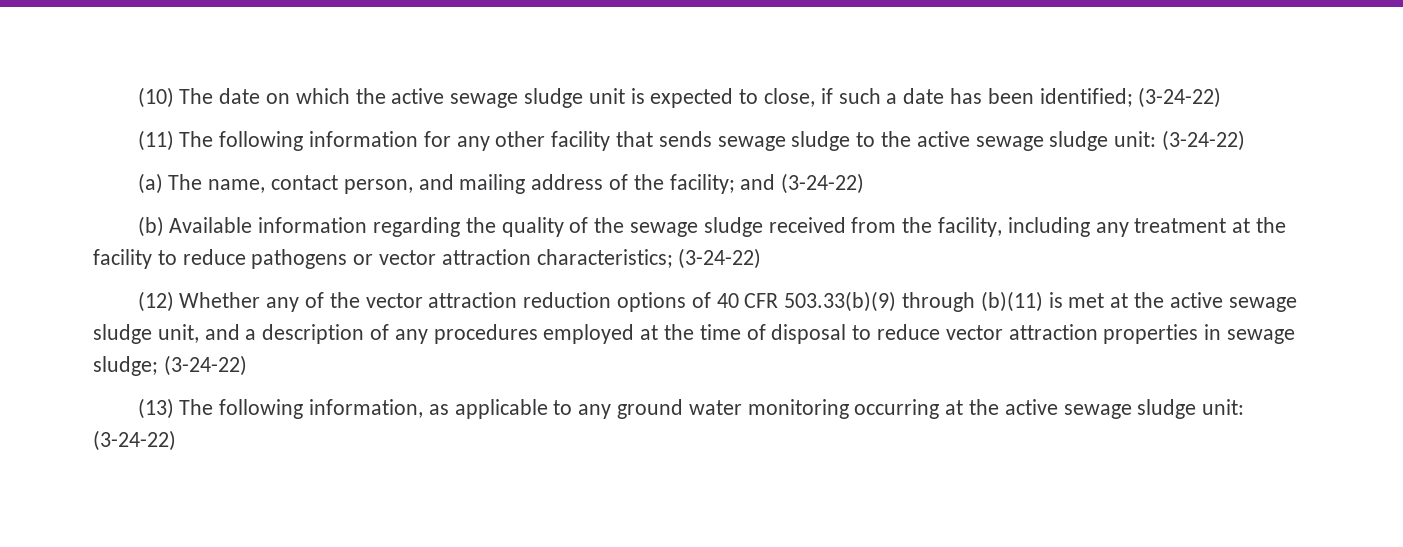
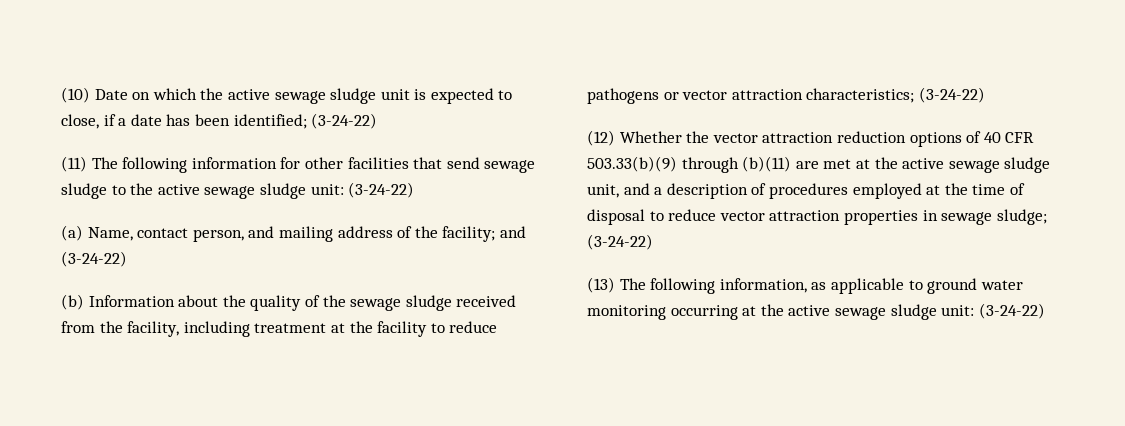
- (10) The date on which the active sewage sludge unit is expected to close, if such a date has been identified; (3-24-22)
+ (10) Date on which the active sewage sludge unit is expected to close, if a date has been identified; (3-24-22)
- (11) The following information for any other facility that sends sewage sludge to the active sewage sludge unit: (3-24-22)
+ (11) The following information for other facilities that send sewage sludge to the active sewage sludge unit: (3-24-22)
- (a) The name, contact person, and mailing address of the facility; and (3-24-22)
+ (a) Name, contact person, and mailing address of the facility; and (3-24-22)
- (b) Available information regarding the quality of the sewage sludge received from the facility, including any treatment at the facility to reduce pathogens or vector attraction characteristics; (3-24-22)
+ (b) Information about the quality of the sewage sludge received from the facility, including treatment at the facility to reduce pathogens or vector attraction characteristics; (3-24-22)
- (12) Whether any of the vector attraction reduction options of 40 CFR 503.33(b)(9) through (b)(11) is met at the active sewage sludge unit, and a description of any procedures employed at the time of disposal to reduce vector attraction properties in sewage sludge; (3-24-22)
+ (12) Whether the vector attraction reduction options of 40 CFR 503.33(b)(9) through (b)(11) are met at the active sewage sludge unit, and a description of procedures employed at the time of disposal to reduce vector attraction properties in sewage sludge; (3-24-22)
- (13) The following information, as applicable to any ground water monitoring occurring at the active sewage sludge unit: (3-24-22)
+ (13) The following information, as applicable to ground water monitoring occurring at the active sewage sludge unit: (3-24-22)

